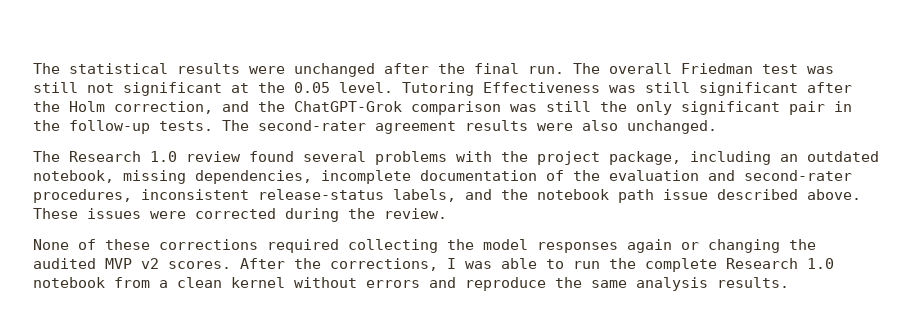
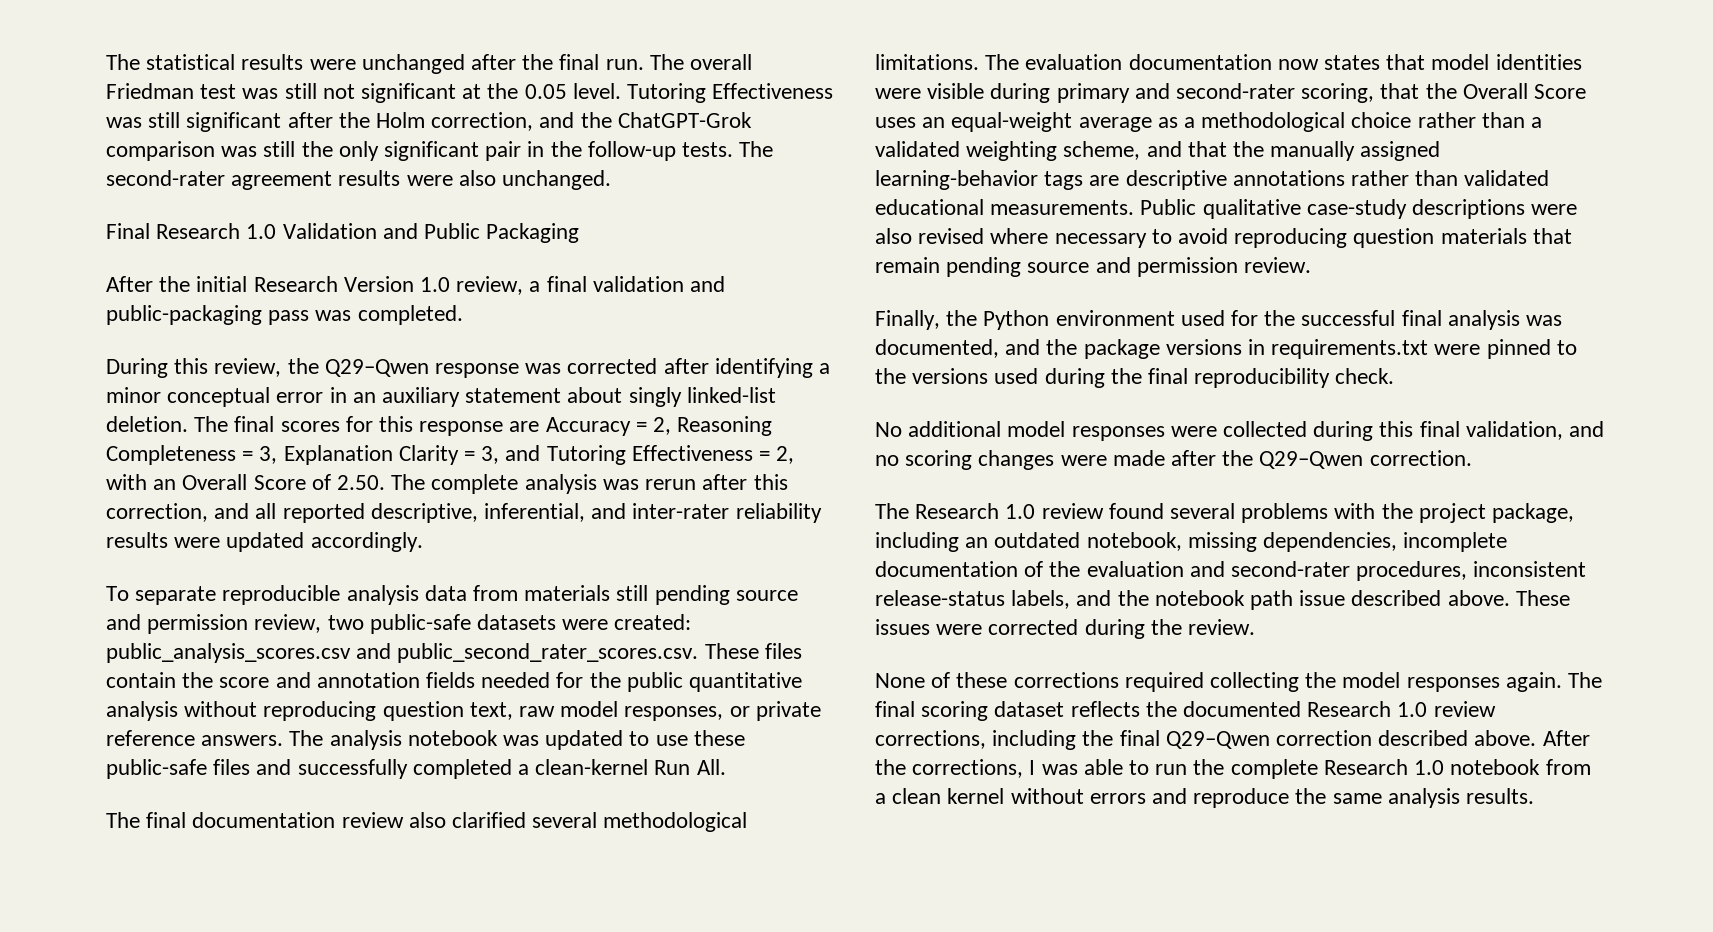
+ Final Research 1.0 Validation and Public Packaging
+ After the initial Research Version 1.0 review, a final validation and public-packaging pass was completed.
+ During this review, the Q29–Qwen response was corrected after identifying a minor conceptual error in an auxiliary statement about singly linked-list deletion. The final scores for this response are Accuracy = 2, Reasoning Completeness = 3, Explanation Clarity = 3, and Tutoring Effectiveness = 2, with an Overall Score of 2.50. The complete analysis was rerun after this correction, and all reported descriptive, inferential, and inter-rater reliability results were updated accordingly.
+ To separate reproducible analysis data from materials still pending source and permission review, two public-safe datasets were created: public_analysis_scores.csv and public_second_rater_scores.csv. These files contain the score and annotation fields needed for the public quantitative analysis without reproducing question text, raw model responses, or private reference answers. The analysis notebook was updated to use these public-safe files and successfully completed a clean-kernel Run All.
+ The final documentation review also clarified several methodological limitations. The evaluation documentation now states that model identities were visible during primary and second-rater scoring, that the Overall Score uses an equal-weight average as a methodological choice rather than a validated weighting scheme, and that the manually assigned learning-behavior tags are descriptive annotations rather than validated educational measurements. Public qualitative case-study descriptions were also revised where necessary to avoid reproducing question materials that remain pending source and permission review.
+ Finally, the Python environment used for the successful final analysis was documented, and the package versions in requirements.txt were pinned to the versions used during the final reproducibility check.
+ No additional model responses were collected during this final validation, and no scoring changes were made after the Q29–Qwen correction.
- None of these corrections required collecting the model responses again or changing the audited MVP v2 scores.
+ None of these corrections required collecting the model responses again. The final scoring dataset reflects the documented Research 1.0 review corrections, including the final Q29–Qwen correction described above.

